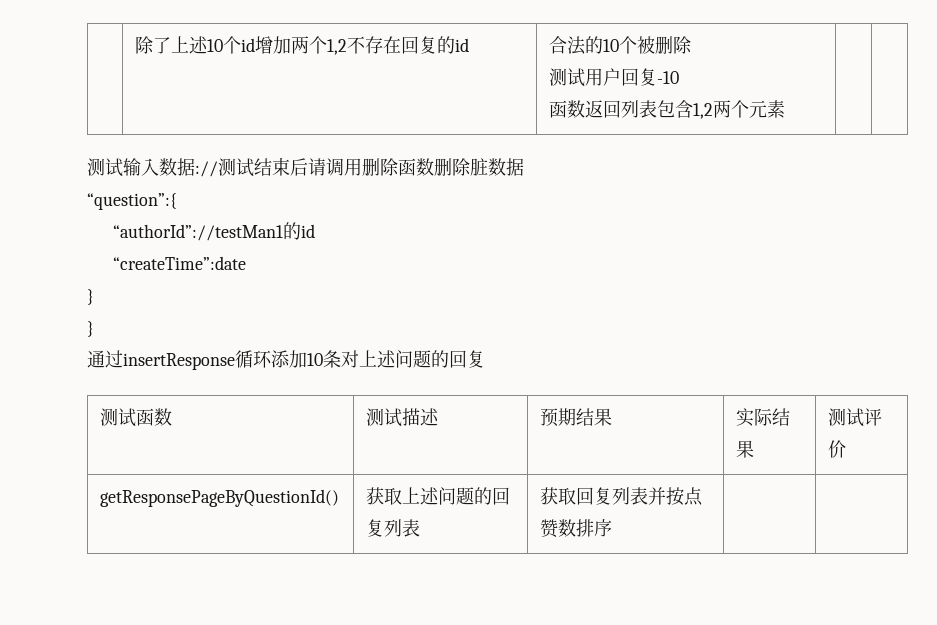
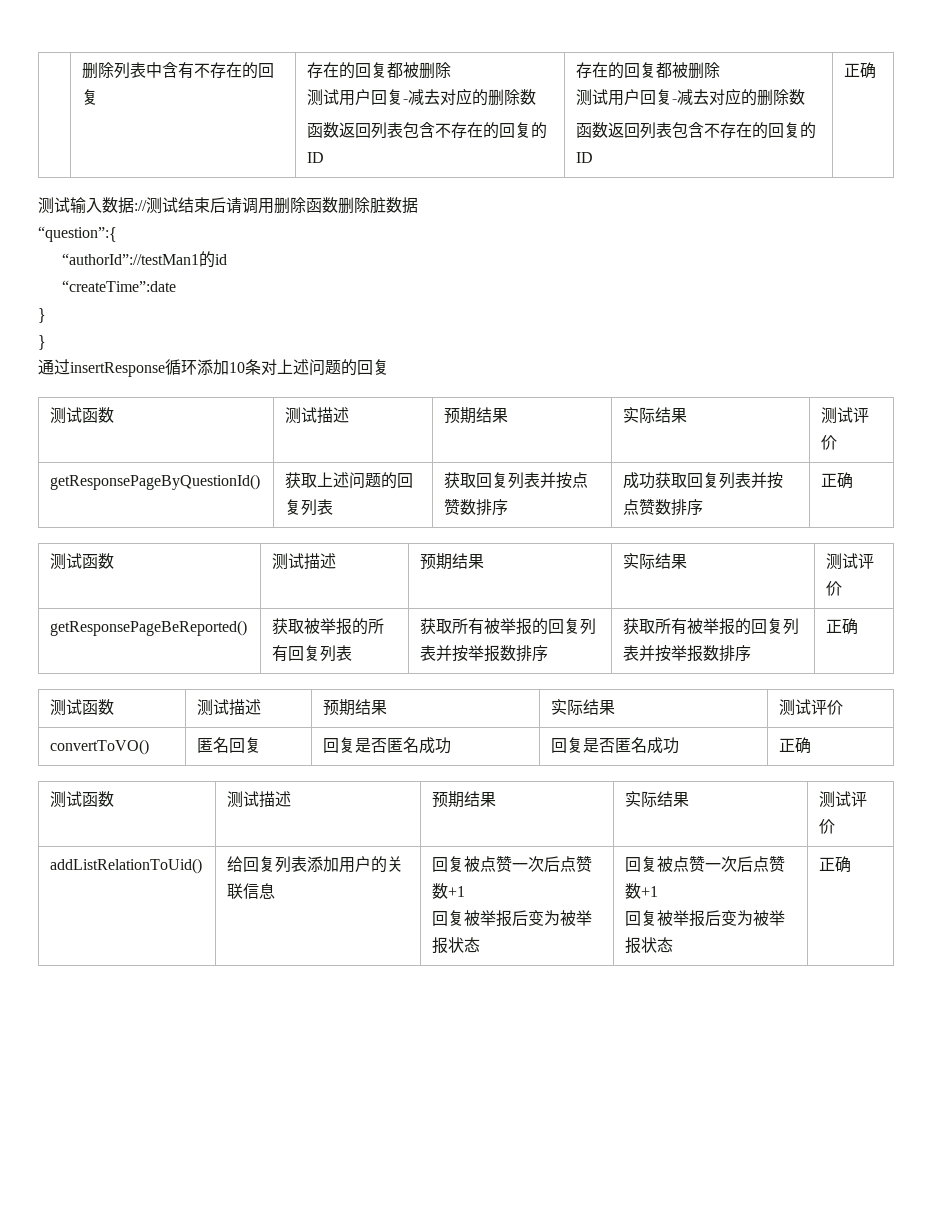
- 除了上述10个id增加两个1,2不存在回复的id | 合法的10个被删除
- 测试用户回复-10
- 函数返回列表包含1,2两个元素
+ 删除列表中含有不存在的回复 | 存在的回复都被删除
+ 测试用户回复-减去对应的删除数
+ 函数返回列表包含不存在的回复的ID | 存在的回复都被删除
+ 测试用户回复-减去对应的删除数
+ 函数返回列表包含不存在的回复的ID | 正确
- getResponsePageByQuestionId() | 获取上述问题的回复列表 | 获取回复列表并按点赞数排序 | |
+ getResponsePageByQuestionId() | 获取上述问题的回复列表 | 获取回复列表并按点赞数排序 | 成功获取回复列表并按点赞数排序 | 正确
+ 测试函数 | 测试描述 | 预期结果 | 实际结果 | 测试评价
+ getResponsePageBeReported() | 获取被举报的所有回复列表 | 获取所有被举报的回复列表并按举报数排序 | 获取所有被举报的回复列表并按举报数排序 | 正确
+ 测试函数 | 测试描述 | 预期结果 | 实际结果 | 测试评价
+ convertToVO() | 匿名回复 | 回复是否匿名成功 | 回复是否匿名成功 | 正确
+ 测试函数 | 测试描述 | 预期结果 | 实际结果 | 测试评价
+ addListRelationToUid() | 给回复列表添加用户的关联信息 | 回复被点赞一次后点赞数+1
+ 回复被举报后变为被举报状态 | 回复被点赞一次后点赞数+1
+ 回复被举报后变为被举报状态 | 正确

